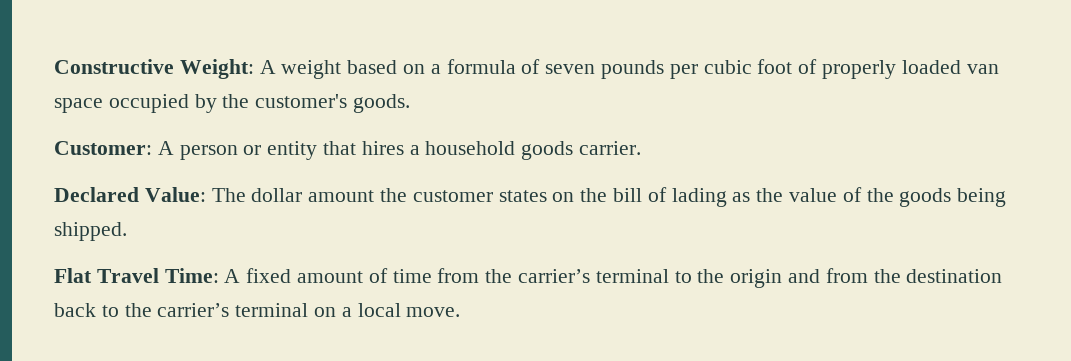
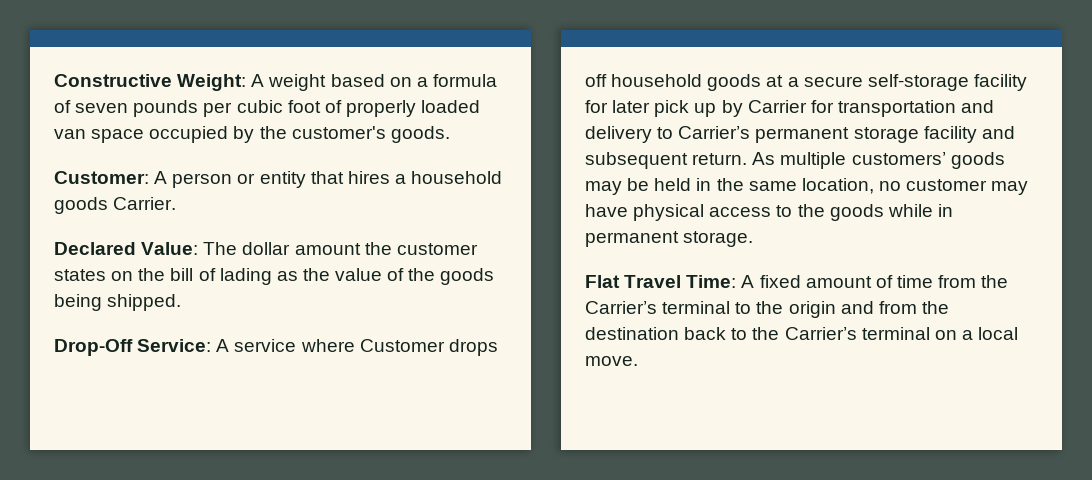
- Customer: A person or entity that hires a household goods carrier.
+ Customer: A person or entity that hires a household goods Carrier.
+ Drop-Off Service: A service where Customer drops off household goods at a secure self-storage facility for later pick up by Carrier for transportation and delivery to Carrier’s permanent storage facility and subsequent return. As multiple customers’ goods may be held in the same location, no customer may have physical access to the goods while in permanent storage.
- Flat Travel Time: A fixed amount of time from the carrier’s terminal to the origin and from the destination back to the carrier’s terminal on a local move.
+ Flat Travel Time: A fixed amount of time from the Carrier’s terminal to the origin and from the destination back to the Carrier’s terminal on a local move.

